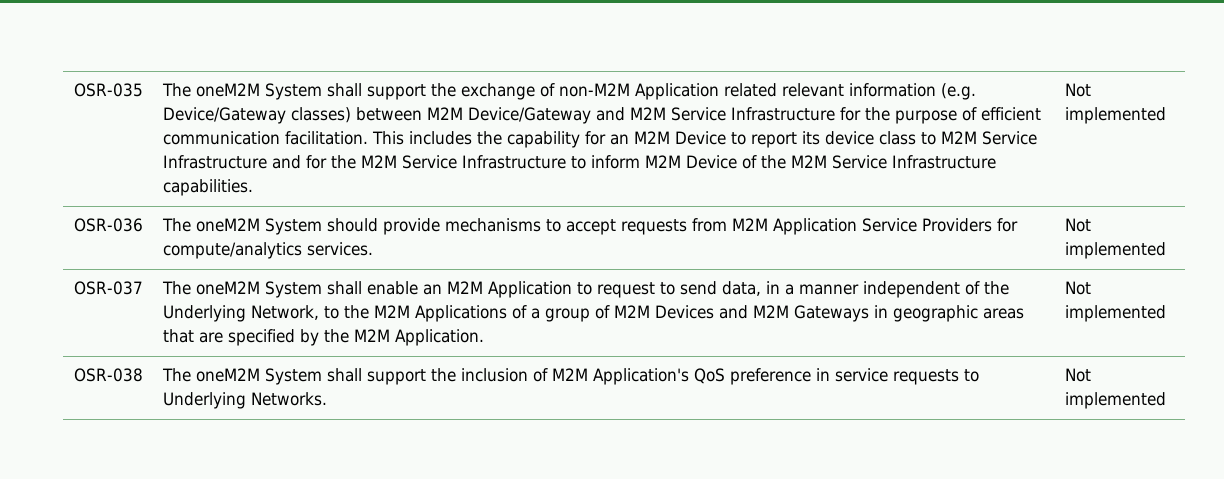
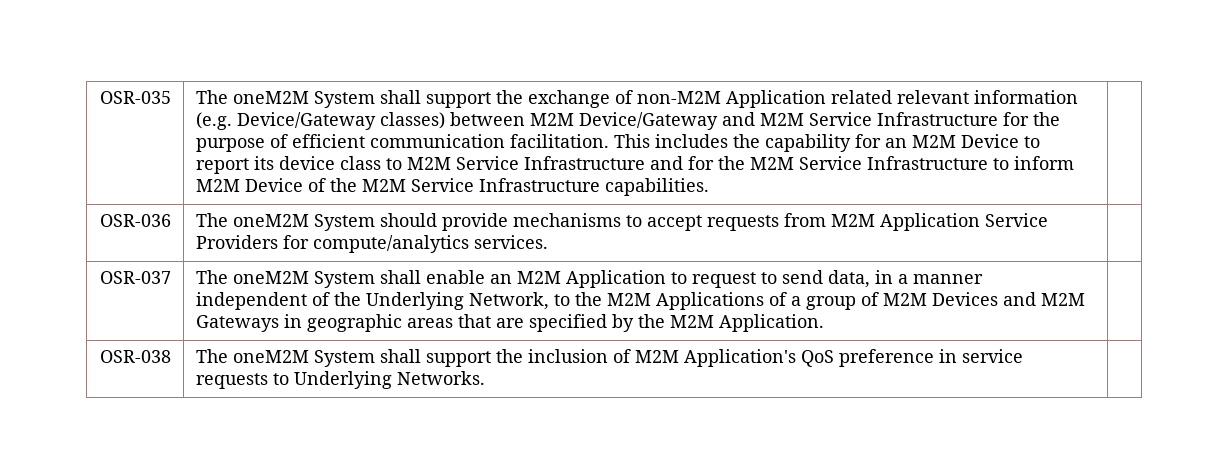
- This includes the capability for an M2M Device to report its device class to M2M Service Infrastructure and for the M2M Service Infrastructure to inform M2M Device of the M2M Service Infrastructure capabilities. | Not implemented
+ This includes the capability for an M2M Device to report its device class to M2M Service Infrastructure and for the M2M Service Infrastructure to inform M2M Device of the M2M Service Infrastructure capabilities.
- OSR-036 | The oneM2M System should provide mechanisms to accept requests from M2M Application Service Providers for compute/analytics services. | Not implemented
+ OSR-036 | The oneM2M System should provide mechanisms to accept requests from M2M Application Service Providers for compute/analytics services. |
- The oneM2M System shall enable an M2M Application to request to send data, in a manner independent of the Underlying Network, to the M2M Applications of a group of M2M Devices and M2M Gateways in geographic areas that are specified by the M2M Application. | Not implemented
+ The oneM2M System shall enable an M2M Application to request to send data, in a manner independent of the Underlying Network, to the M2M Applications of a group of M2M Devices and M2M Gateways in geographic areas that are specified by the M2M Application.
- OSR-038 | The oneM2M System shall support the inclusion of M2M Application's QoS preference in service requests to Underlying Networks. | Not implemented
+ OSR-038 | The oneM2M System shall support the inclusion of M2M Application's QoS preference in service requests to Underlying Networks. |

